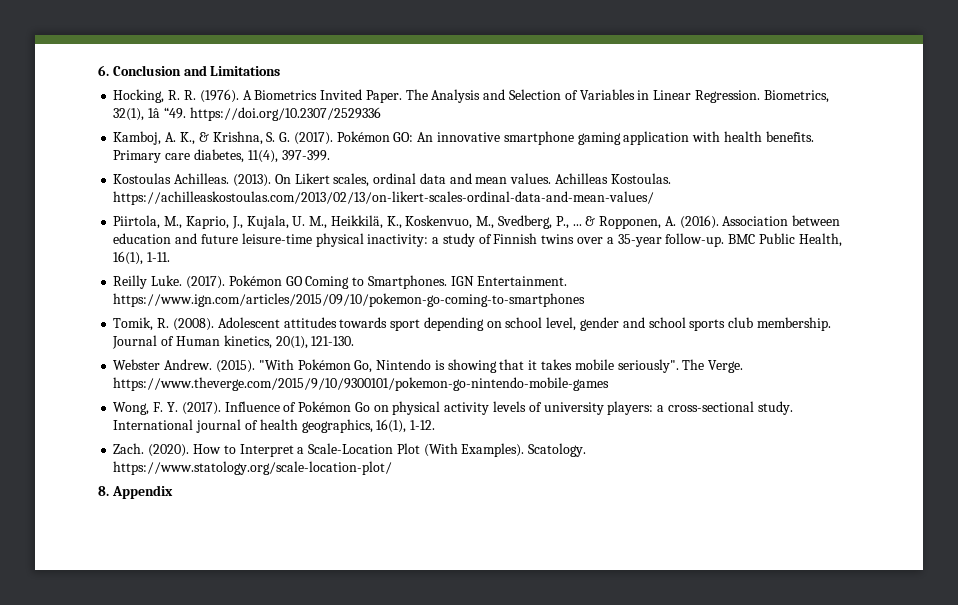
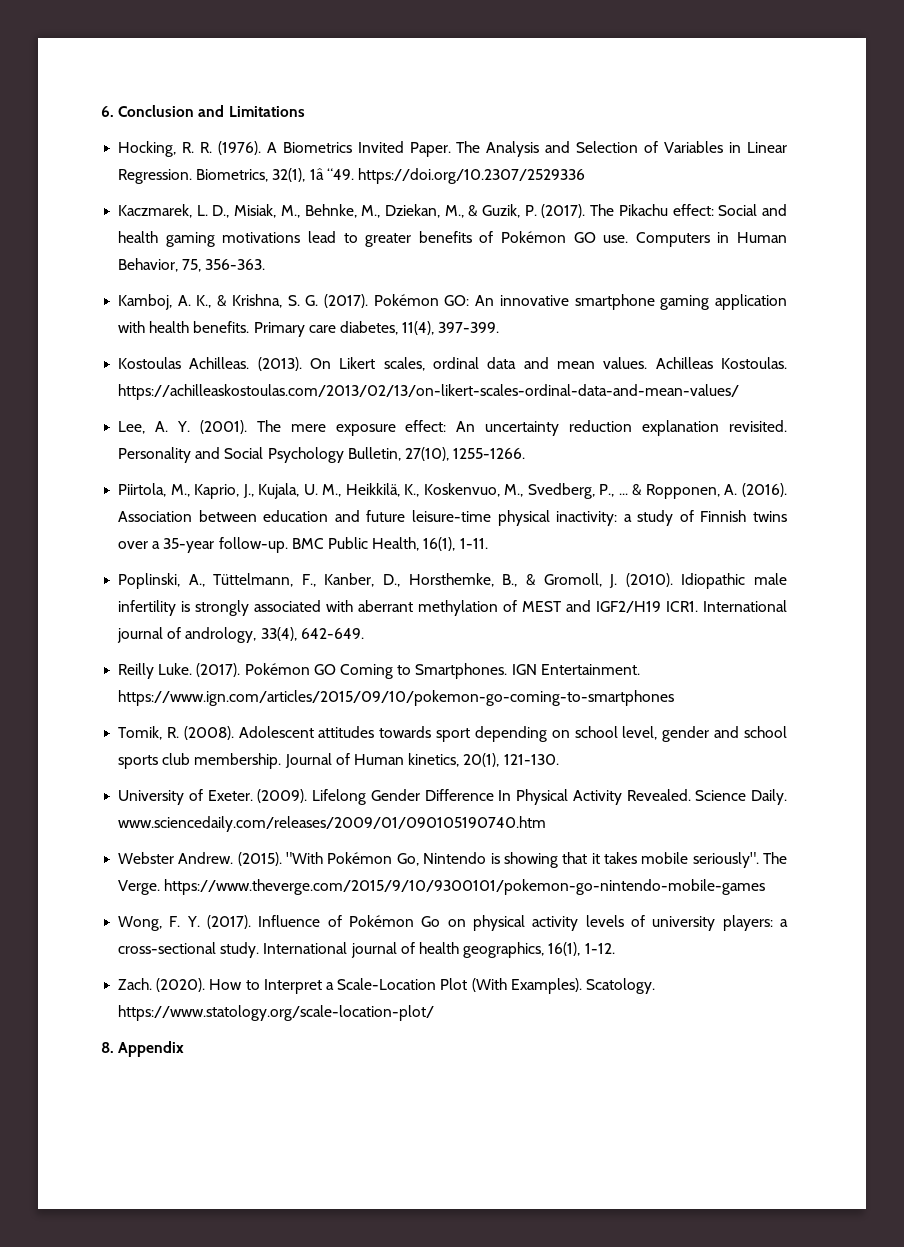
+ Kaczmarek, L. D., Misiak, M., Behnke, M., Dziekan, M., & Guzik, P. (2017). The Pikachu effect: Social and health gaming motivations lead to greater benefits of Pokémon GO use. Computers in Human Behavior, 75, 356-363.
+ Lee, A. Y. (2001). The mere exposure effect: An uncertainty reduction explanation revisited. Personality and Social Psychology Bulletin, 27(10), 1255-1266.
+ Poplinski, A., Tüttelmann, F., Kanber, D., Horsthemke, B., & Gromoll, J. (2010). Idiopathic male infertility is strongly associated with aberrant methylation of MEST and IGF2/H19 ICR1. International journal of andrology, 33(4), 642-649.
+ University of Exeter. (2009). Lifelong Gender Difference In Physical Activity Revealed. Science Daily. www.sciencedaily.com/releases/2009/01/090105190740.htm

